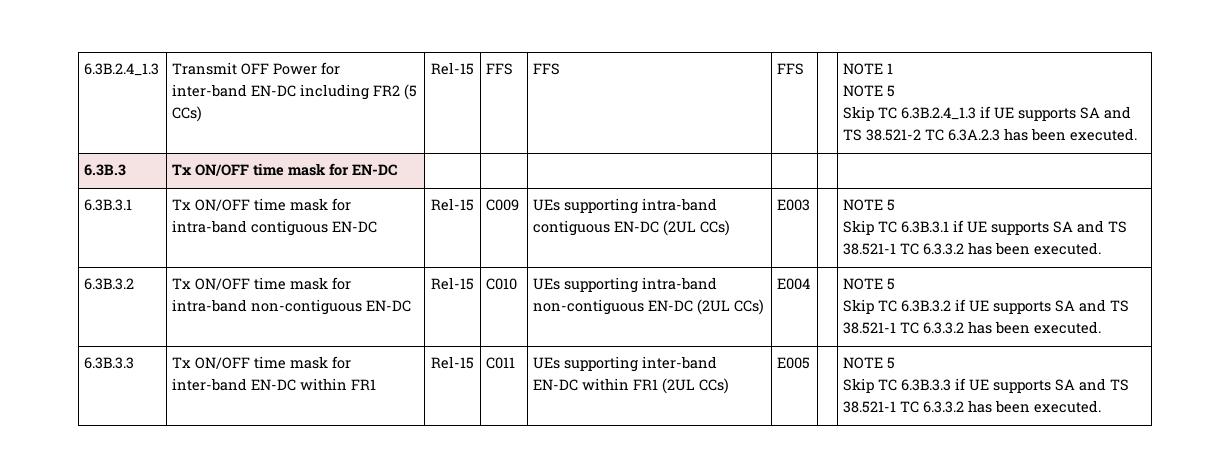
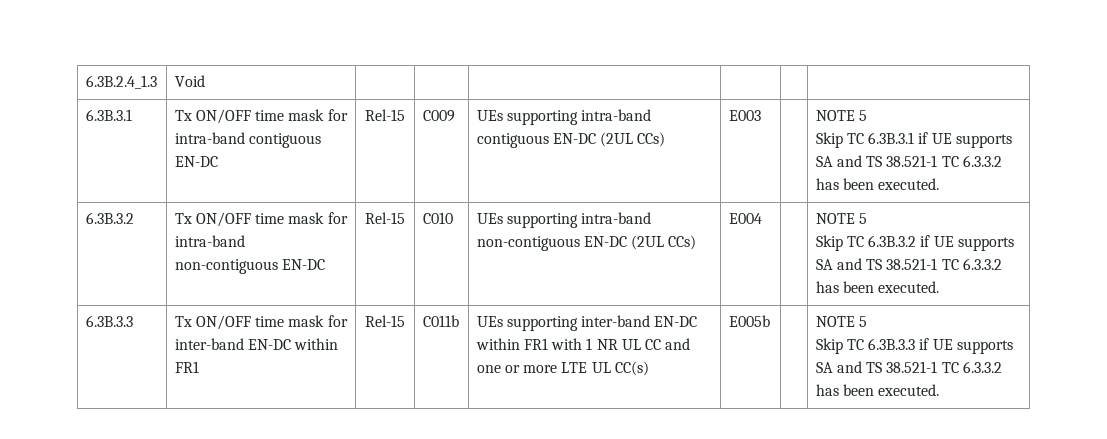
- 6.3B.2.4_1.3 | Transmit OFF Power for inter-band EN-DC including FR2 (5 CCs) | Rel-15 | FFS | FFS | FFS | | NOTE 1
- NOTE 5
- Skip TC 6.3B.2.4_1.3 if UE supports SA and TS 38.521-2 TC 6.3A.2.3 has been executed.
- 6.3B.3 | Tx ON/OFF time mask for EN-DC | | | | | |
+ 6.3B.2.4_1.3 | Void | | | | | |
- C011
+ C011b
- UEs supporting inter-band EN-DC within FR1 (2UL CCs) | E005
+ UEs supporting inter-band EN-DC within FR1 with 1 NR UL CC and one or more LTE UL CC(s) | E005b

